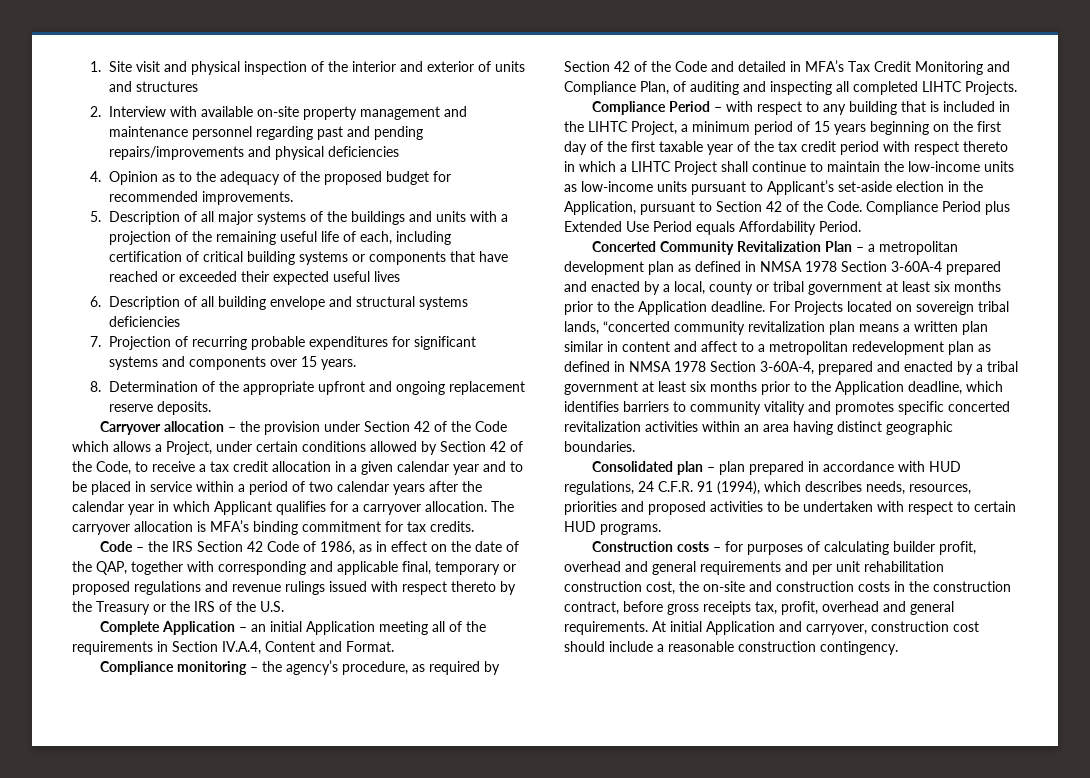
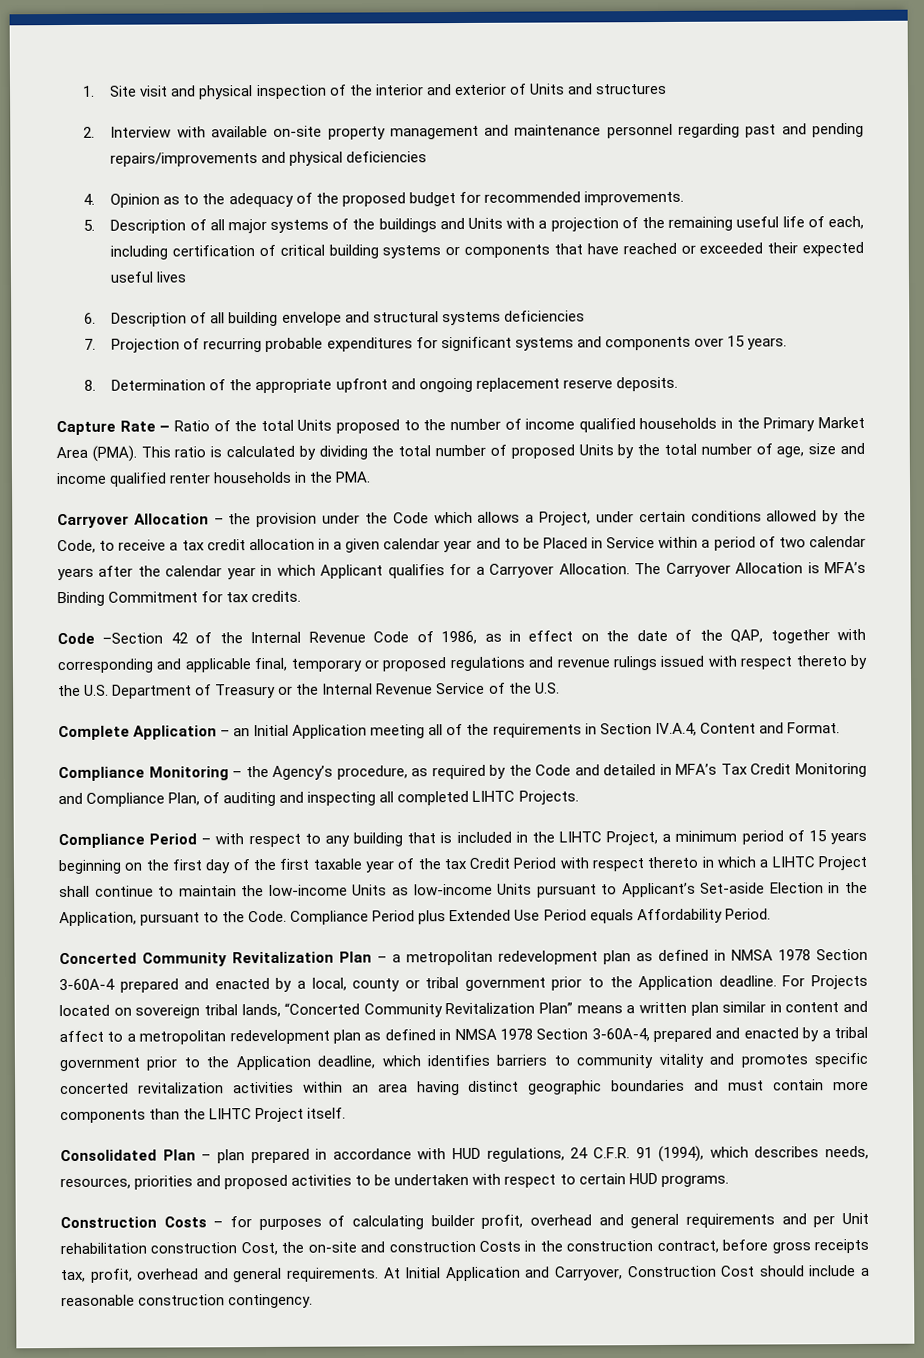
- 1. Site visit and physical inspection of the interior and exterior of units and structures
+ 1. Site visit and physical inspection of the interior and exterior of Units and structures
- 5. Description of all major systems of the buildings and units with a projection of the remaining useful life of each, including certification of critical building systems or components that have reached or exceeded their expected useful lives
+ 5. Description of all major systems of the buildings and Units with a projection of the remaining useful life of each, including certification of critical building systems or components that have reached or exceeded their expected useful lives
- Carryover allocation – the provision under Section 42 of the Code which allows a Project, under certain conditions allowed by Section 42 of the Code, to receive a tax credit allocation in a given calendar year and to be placed in service within a period of two calendar years after the calendar year in which Applicant qualifies for a carryover allocation. The carryover allocation is MFA’s binding commitment for tax credits.
- Code – the IRS Section 42 Code of 1986, as in effect on the date of the QAP, together with corresponding and applicable final, temporary or proposed regulations and revenue rulings issued with respect thereto by the Treasury or the IRS of the U.S.
+ Capture Rate – Ratio of the total Units proposed to the number of income qualified households in the Primary Market Area (PMA). This ratio is calculated by dividing the total number of proposed Units by the total number of age, size and income qualified renter households in the PMA.
+ Carryover Allocation – the provision under the Code which allows a Project, under certain conditions allowed by the Code, to receive a tax credit allocation in a given calendar year and to be Placed in Service within a period of two calendar years after the calendar year in which Applicant qualifies for a Carryover Allocation. The Carryover Allocation is MFA’s Binding Commitment for tax credits.
+ Code –Section 42 of the Internal Revenue Code of 1986, as in effect on the date of the QAP, together with corresponding and applicable final, temporary or proposed regulations and revenue rulings issued with respect thereto by the U.S. Department of Treasury or the Internal Revenue Service of the U.S.
- Complete Application – an initial Application meeting all of the requirements in Section IV.A.4, Content and Format.
+ Complete Application – an Initial Application meeting all of the requirements in Section IV.A.4, Content and Format.
- Compliance monitoring – the agency’s procedure, as required by Section 42 of the Code and detailed in MFA’s Tax Credit Monitoring and Compliance Plan, of auditing and inspecting all completed LIHTC Projects.
+ Compliance Monitoring – the Agency’s procedure, as required by the Code and detailed in MFA’s Tax Credit Monitoring and Compliance Plan, of auditing and inspecting all completed LIHTC Projects.
- Compliance Period – with respect to any building that is included in the LIHTC Project, a minimum period of 15 years beginning on the first day of the first taxable year of the tax credit period with respect thereto in which a LIHTC Project shall continue to maintain the low-income units as low-income units pursuant to Applicant’s set-aside election in the Application, pursuant to Section 42 of the Code.
+ Compliance Period – with respect to any building that is included in the LIHTC Project, a minimum period of 15 years beginning on the first day of the first taxable year of the tax Credit Period with respect thereto in which a LIHTC Project shall continue to maintain the low-income Units as low-income Units pursuant to Applicant’s Set-aside Election in the Application, pursuant to the Code.
- Concerted Community Revitalization Plan – a metropolitan development plan as defined in NMSA 1978 Section 3-60A-4 prepared and enacted by a local, county or tribal government at least six months prior to the Application deadline.
+ Concerted Community Revitalization Plan – a metropolitan redevelopment plan as defined in NMSA 1978 Section 3-60A-4 prepared and enacted by a local, county or tribal government prior to the Application deadline.
- For Projects located on sovereign tribal lands, “concerted community revitalization plan means a written plan similar in content and affect to a metropolitan redevelopment plan as defined in NMSA 1978 Section 3-60A-4, prepared and enacted by a tribal government at least six months prior to the Application deadline, which identifies barriers to community vitality and promotes specific concerted revitalization activities within an area having distinct geographic boundaries.
+ For Projects located on sovereign tribal lands, “Concerted Community Revitalization Plan” means a written plan similar in content and affect to a metropolitan redevelopment plan as defined in NMSA 1978 Section 3-60A-4, prepared and enacted by a tribal government prior to the Application deadline, which identifies barriers to community vitality and promotes specific concerted revitalization activities within an area having distinct geographic boundaries and must contain more components than the LIHTC Project itself.
- Consolidated plan – plan prepared in accordance with HUD regulations, 24 C.F.R. 91 (1994), which describes needs, resources, priorities and proposed activities to be undertaken with respect to certain HUD programs.
+ Consolidated Plan – plan prepared in accordance with HUD regulations, 24 C.F.R. 91 (1994), which describes needs, resources, priorities and proposed activities to be undertaken with respect to certain HUD programs.
- Construction costs – for purposes of calculating builder profit, overhead and general requirements and per unit rehabilitation construction cost, the on-site and construction costs in the construction contract, before gross receipts tax, profit, overhead and general requirements.
+ Construction Costs – for purposes of calculating builder profit, overhead and general requirements and per Unit rehabilitation construction Cost, the on-site and construction Costs in the construction contract, before gross receipts tax, profit, overhead and general requirements.
- At initial Application and carryover, construction cost should include a reasonable construction contingency.
+ At Initial Application and Carryover, Construction Cost should include a reasonable construction contingency.

